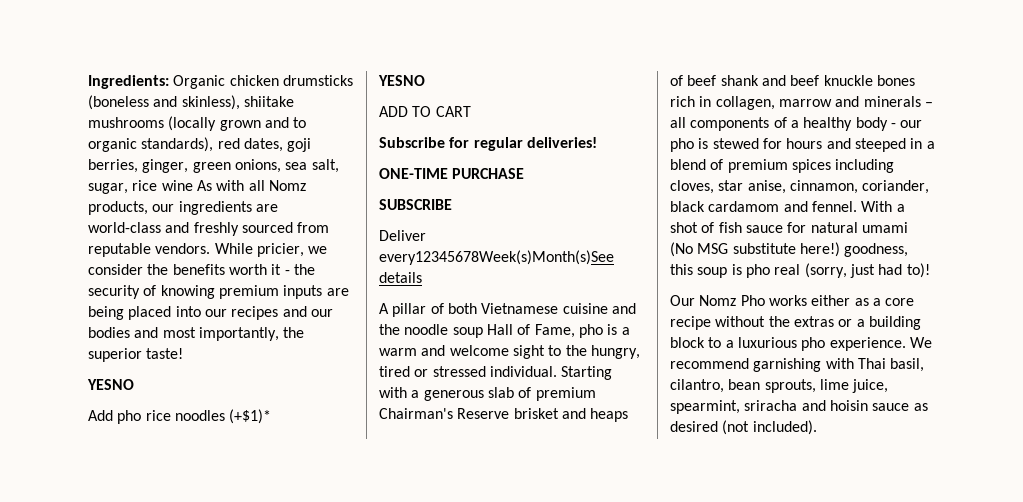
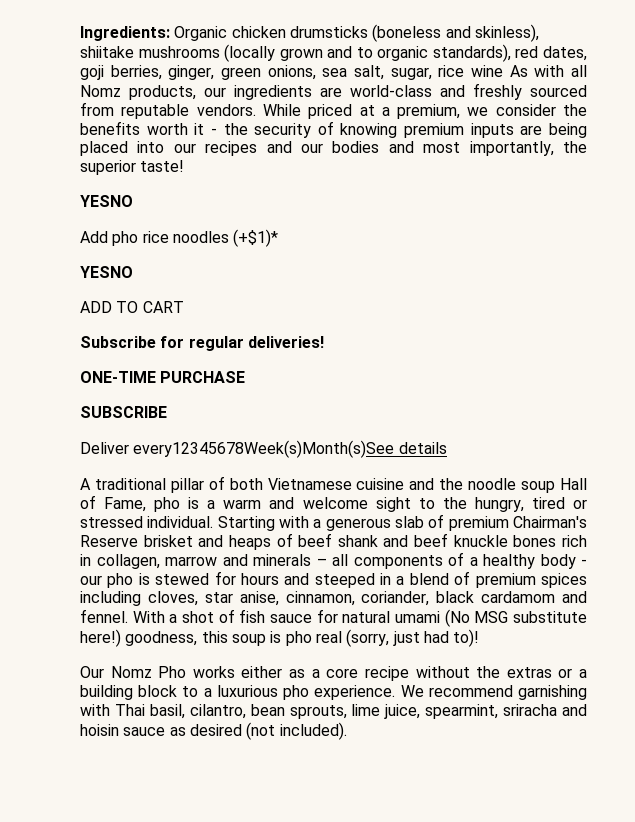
- While pricier, we consider the benefits worth it - the security of knowing premium inputs are being placed into our recipes and our bodies and most importantly, the superior taste!
+ While priced at a premium, we consider the benefits worth it - the security of knowing premium inputs are being placed into our recipes and our bodies and most importantly, the superior taste!
- A pillar of both Vietnamese cuisine and the noodle soup Hall of Fame, pho is a warm and welcome sight to the hungry, tired or stressed individual.
+ A traditional pillar of both Vietnamese cuisine and the noodle soup Hall of Fame, pho is a warm and welcome sight to the hungry, tired or stressed individual.

